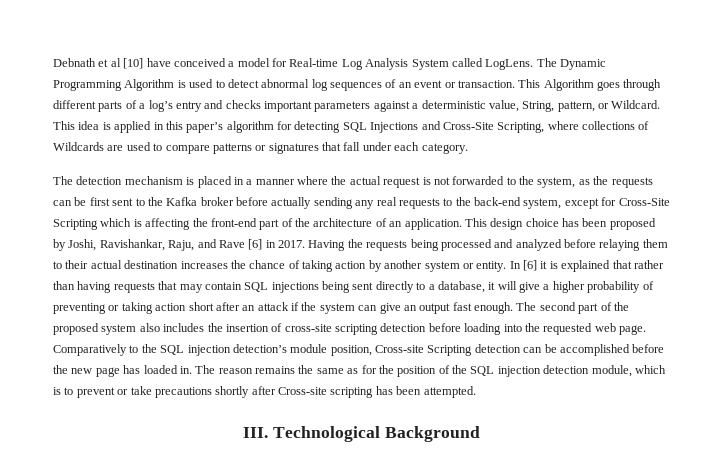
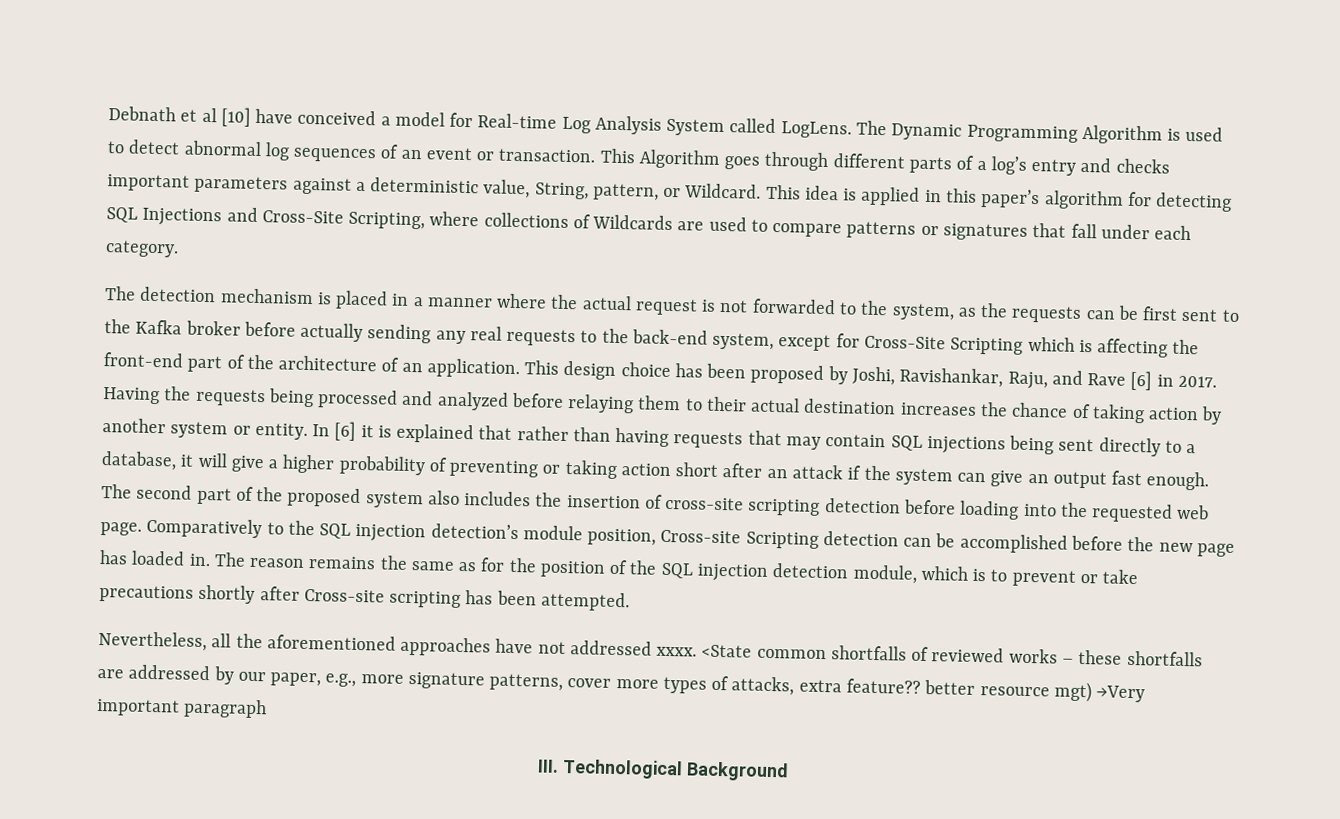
+ Nevertheless, all the aforementioned approaches have not addressed xxxx. <State common shortfalls of reviewed works – these shortfalls are addressed by our paper, e.g., more signature patterns, cover more types of attacks, extra feature?? better resource mgt) →Very important paragraph

